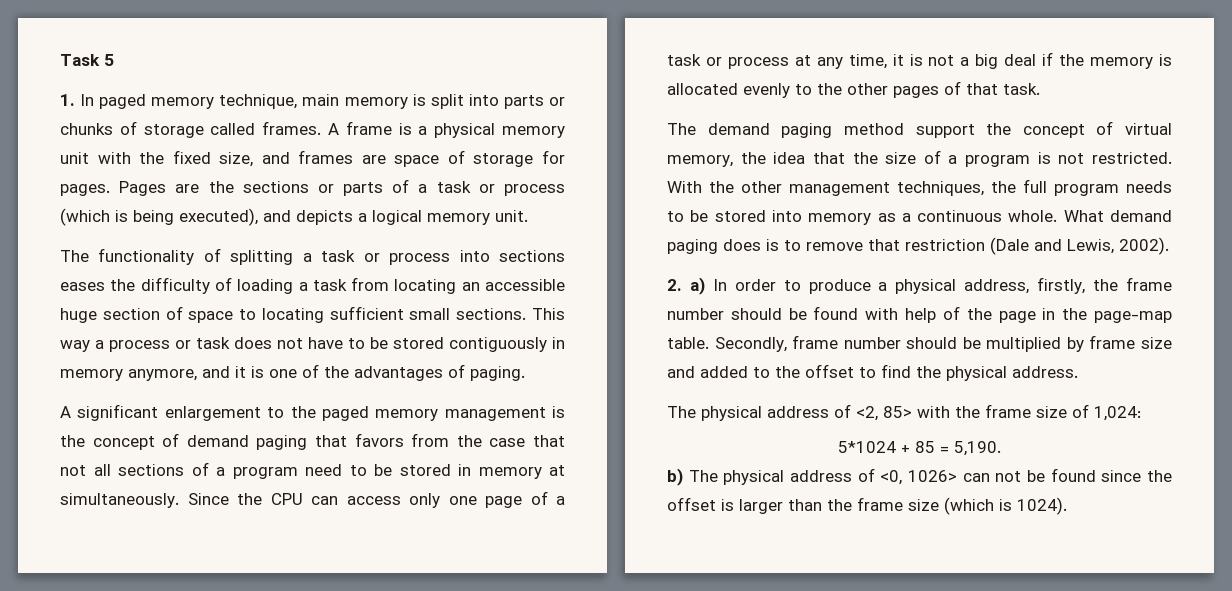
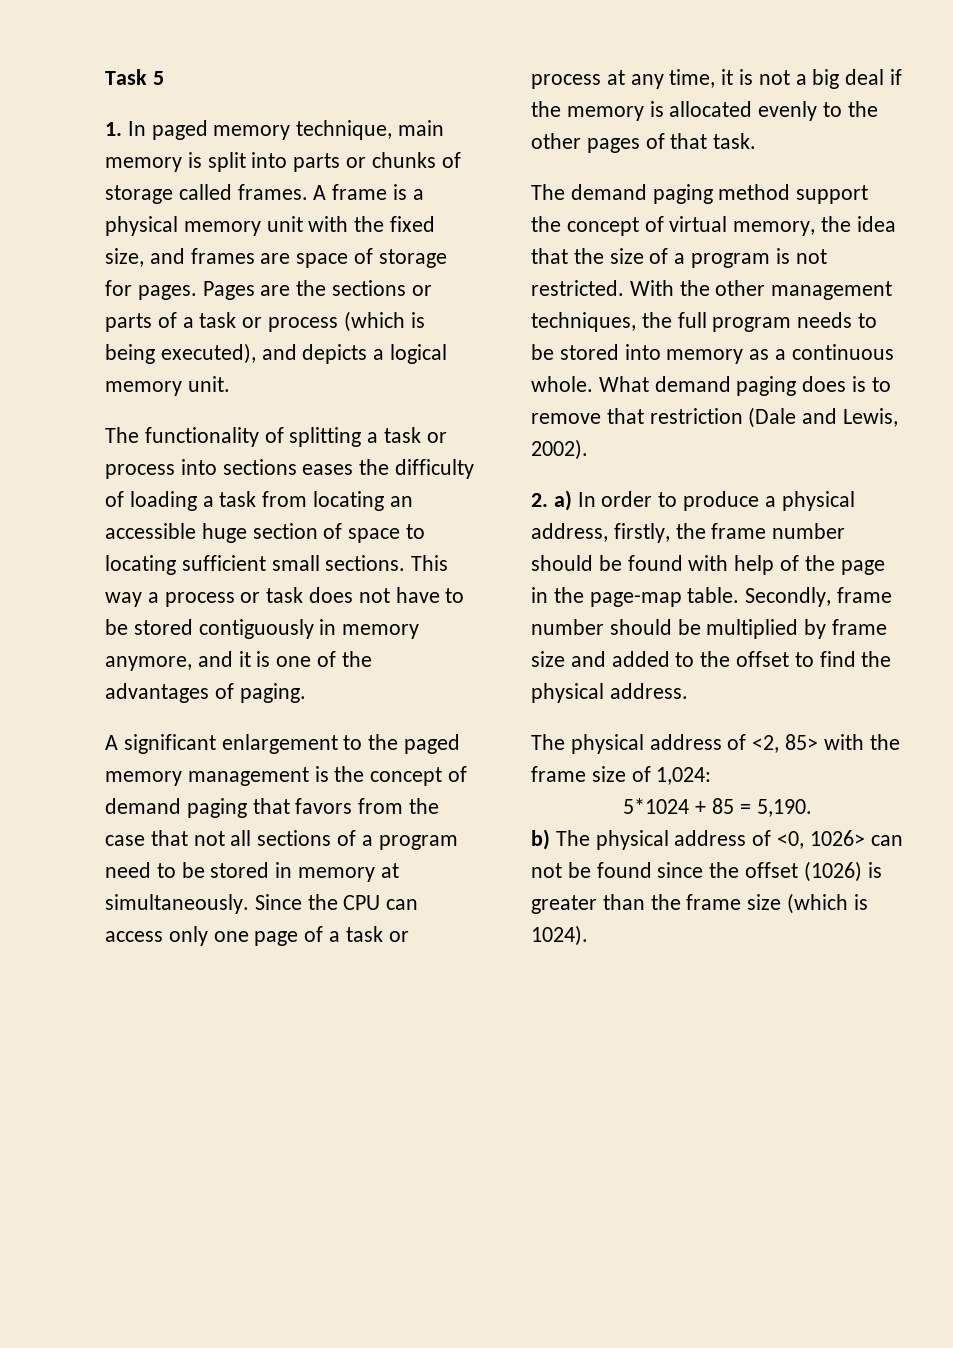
- b) The physical address of <0, 1026> can not be found since the offset is larger than the frame size (which is 1024).
+ b) The physical address of <0, 1026> can not be found since the offset (1026) is greater than the frame size (which is 1024).

